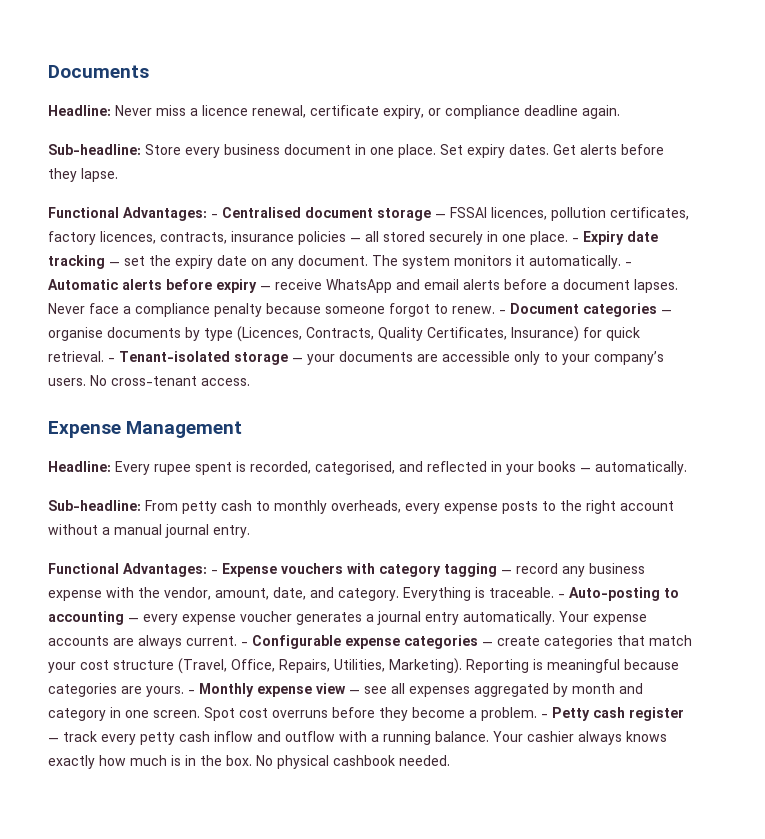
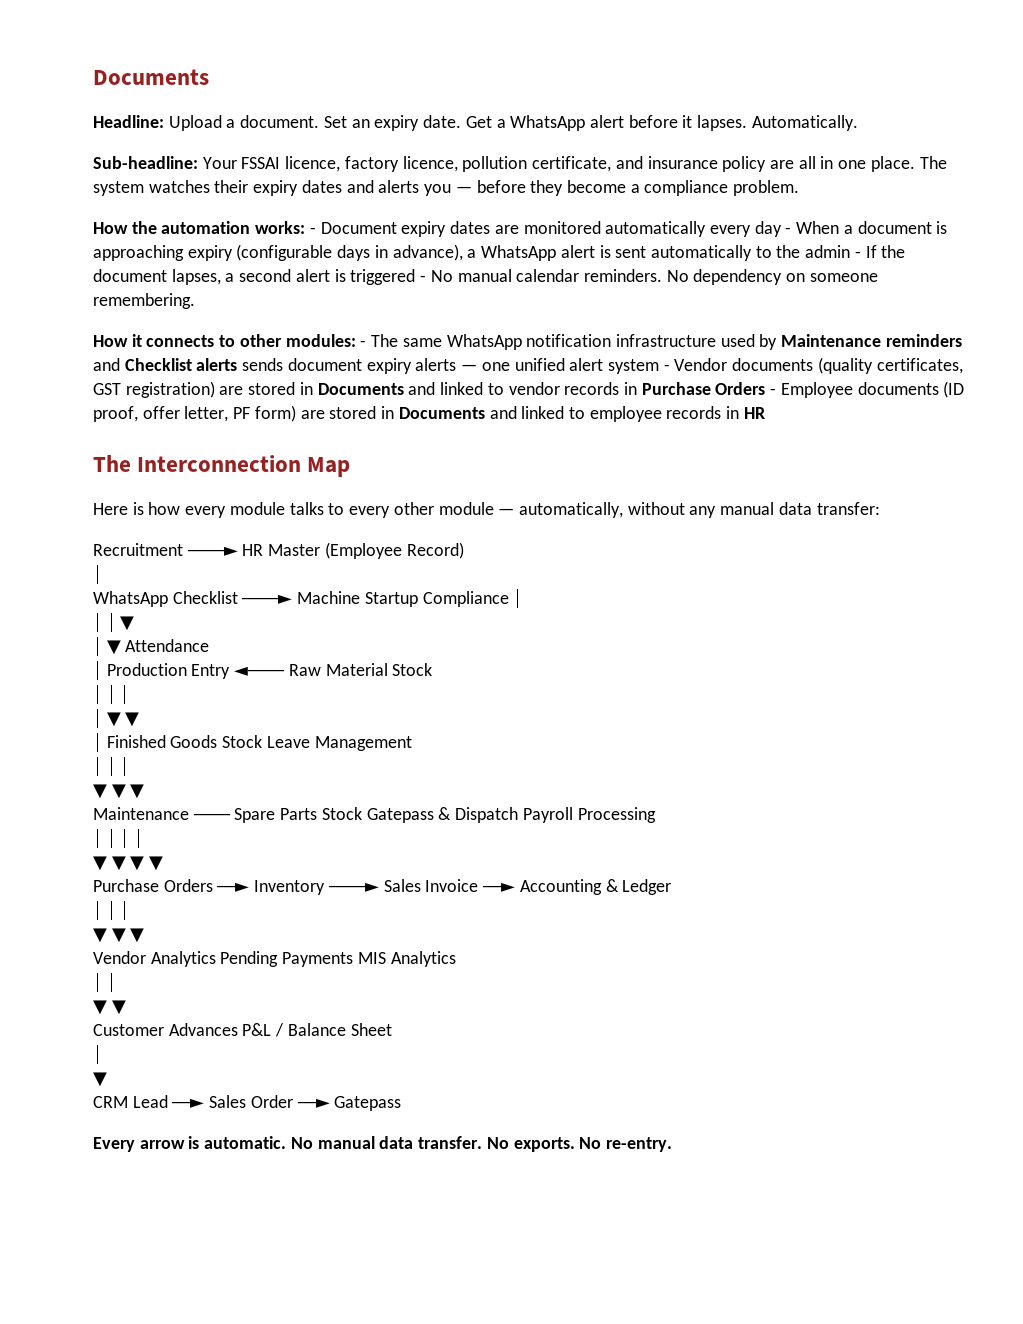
- Headline: Never miss a licence renewal, certificate expiry, or compliance deadline again.
- Sub-headline: Store every business document in one place. Set expiry dates. Get alerts before they lapse.
- Functional Advantages: - Centralised document storage — FSSAI licences, pollution certificates, factory licences, contracts, insurance policies — all stored securely in one place. - Expiry date tracking — set the expiry date on any document. The system monitors it automatically. - Automatic alerts before expiry — receive WhatsApp and email alerts before a document lapses. Never face a compliance penalty because someone forgot to renew. - Document categories — organise documents by type (Licences, Contracts, Quality Certificates, Insurance) for quick retrieval. - Tenant-isolated storage — your documents are accessible only to your company’s users. No cross-tenant access.
- Expense Management
- Headline: Every rupee spent is recorded, categorised, and reflected in your books — automatically.
- Sub-headline: From petty cash to monthly overheads, every expense posts to the right account without a manual journal entry.
- Functional Advantages: - Expense vouchers with category tagging — record any business expense with the vendor, amount, date, and category. Everything is traceable. - Auto-posting to accounting — every expense voucher generates a journal entry automatically. Your expense accounts are always current. - Configurable expense categories — create categories that match your cost structure (Travel, Office, Repairs, Utilities, Marketing). Reporting is meaningful because categories are yours. - Monthly expense view — see all expenses aggregated by month and category in one screen. Spot cost overruns before they become a problem. - Petty cash register — track every petty cash inflow and outflow with a running balance. Your cashier always knows exactly how much is in the box. No physical cashbook needed.
+ Headline: Upload a document. Set an expiry date. Get a WhatsApp alert before it lapses. Automatically.
+ Sub-headline: Your FSSAI licence, factory licence, pollution certificate, and insurance policy are all in one place. The system watches their expiry dates and alerts you — before they become a compliance problem.
+ How the automation works: - Document expiry dates are monitored automatically every day - When a document is approaching expiry (configurable days in advance), a WhatsApp alert is sent automatically to the admin - If the document lapses, a second alert is triggered - No manual calendar reminders. No dependency on someone remembering.
+ How it connects to other modules: - The same WhatsApp notification infrastructure used by Maintenance reminders and Checklist alerts sends document expiry alerts — one unified alert system - Vendor documents (quality certificates, GST registration) are stored in Documents and linked to vendor records in Purchase Orders - Employee documents (ID proof, offer letter, PF form) are stored in Documents and linked to employee records in HR
+ The Interconnection Map
+ Here is how every module talks to every other module — automatically, without any manual data transfer:
+ Recruitment ────► HR Master (Employee Record)
+ │
+ WhatsApp Checklist ────► Machine Startup Compliance │
+ │ │ ▼
+ │ ▼ Attendance
+ │ Production Entry ◄──── Raw Material Stock
+ │ │ │
+ │ ▼ ▼
+ │ Finished Goods Stock Leave Management
+ │ │ │
+ ▼ ▼ ▼
+ Maintenance ──── Spare Parts Stock Gatepass & Dispatch Payroll Processing
+ │ │ │ │
+ ▼ ▼ ▼ ▼
+ Purchase Orders ──► Inventory ────► Sales Invoice ──► Accounting & Ledger
+ │ │ │
+ ▼ ▼ ▼
+ Vendor Analytics Pending Payments MIS Analytics
+ │ │
+ ▼ ▼
+ Customer Advances P&L / Balance Sheet
+ │
+ ▼
+ CRM Lead ──► Sales Order ──► Gatepass
+ Every arrow is automatic. No manual data transfer. No exports. No re-entry.

